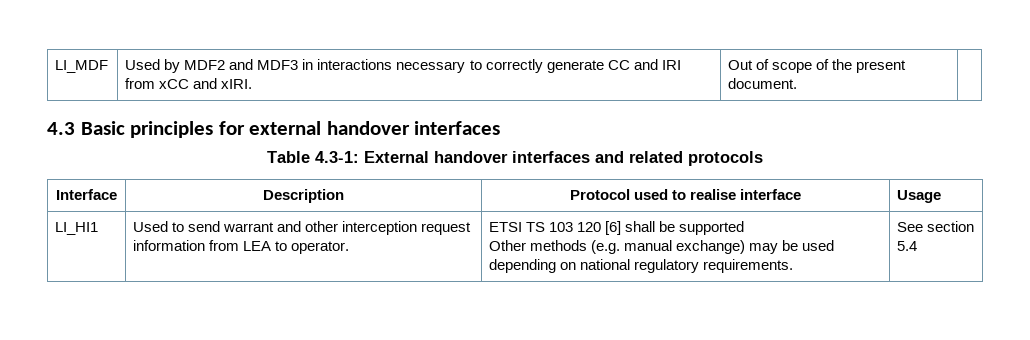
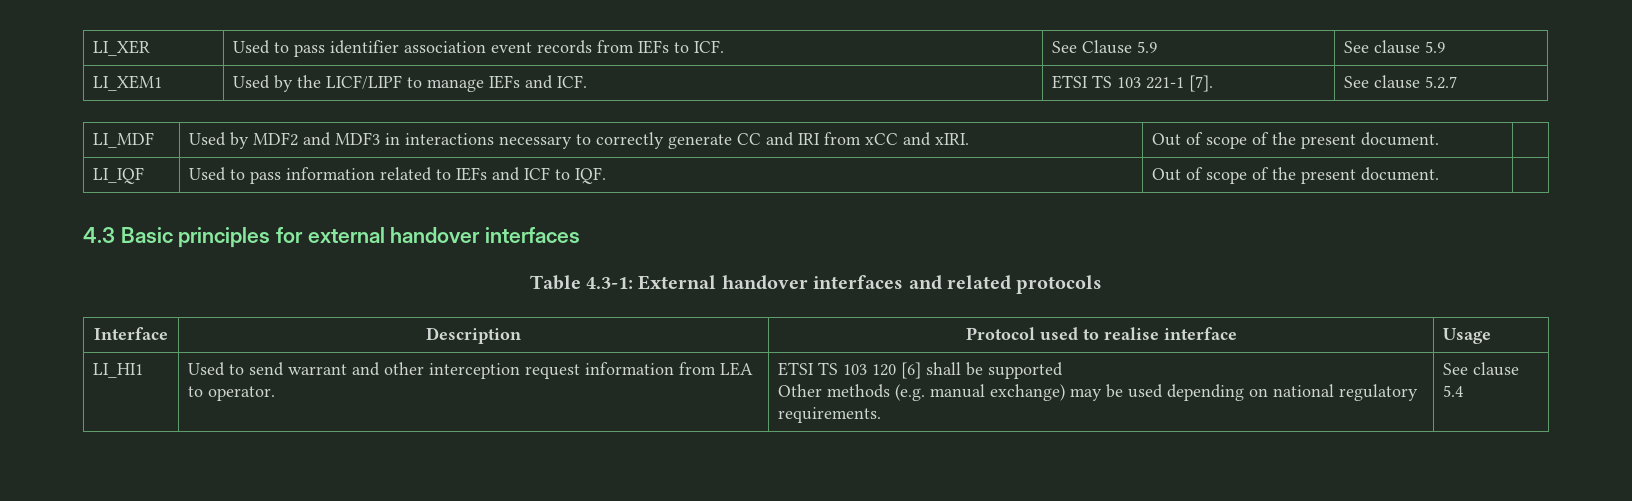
+ LI_XER | Used to pass identifier association event records from IEFs to ICF. | See Clause 5.9 | See clause 5.9
+ LI_XEM1 | Used by the LICF/LIPF to manage IEFs and ICF. | ETSI TS 103 221-1 [7]. | See clause 5.2.7
+ LI_IQF | Used to pass information related to IEFs and ICF to IQF. | Out of scope of the present document. |
  LI_HI1 | Used to send warrant and other interception request information from LEA to operator. | ETSI TS 103 120 [6] shall be supported
- Other methods (e.g. manual exchange) may be used depending on national regulatory requirements. | See section 5.4
+ Other methods (e.g. manual exchange) may be used depending on national regulatory requirements. | See clause 5.4

